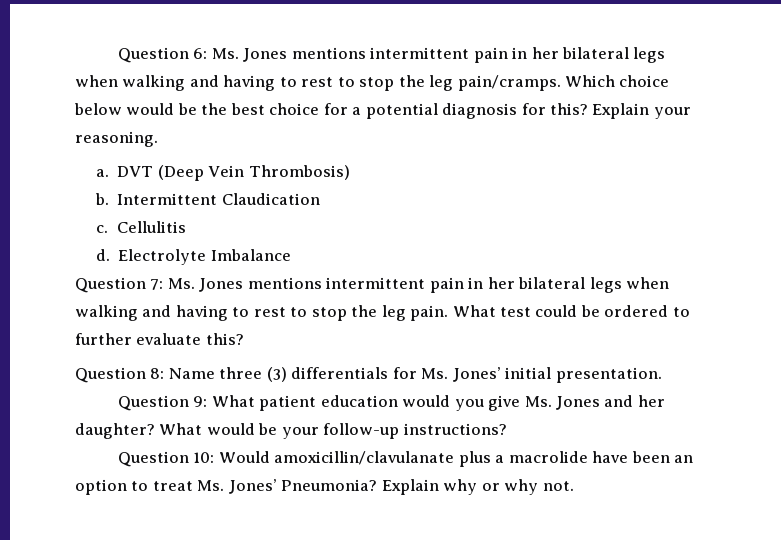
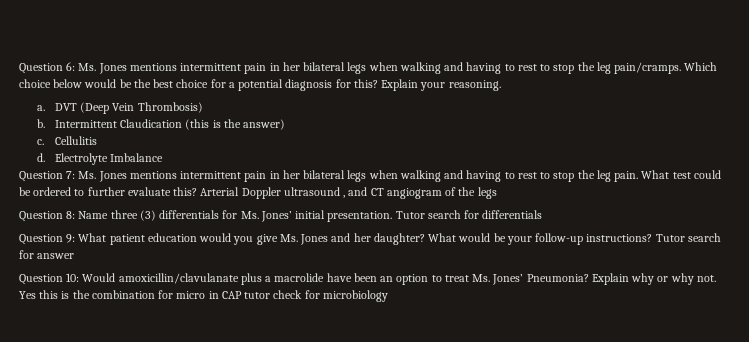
- Intermittent Claudication
+ Intermittent Claudication (this is the answer)
+ Arterial Doppler ultrasound , and CT angiogram of the legs
+ Tutor search for differentials
+ Tutor search for answer
+ Yes this is the combination for micro in CAP tutor check for microbiology

